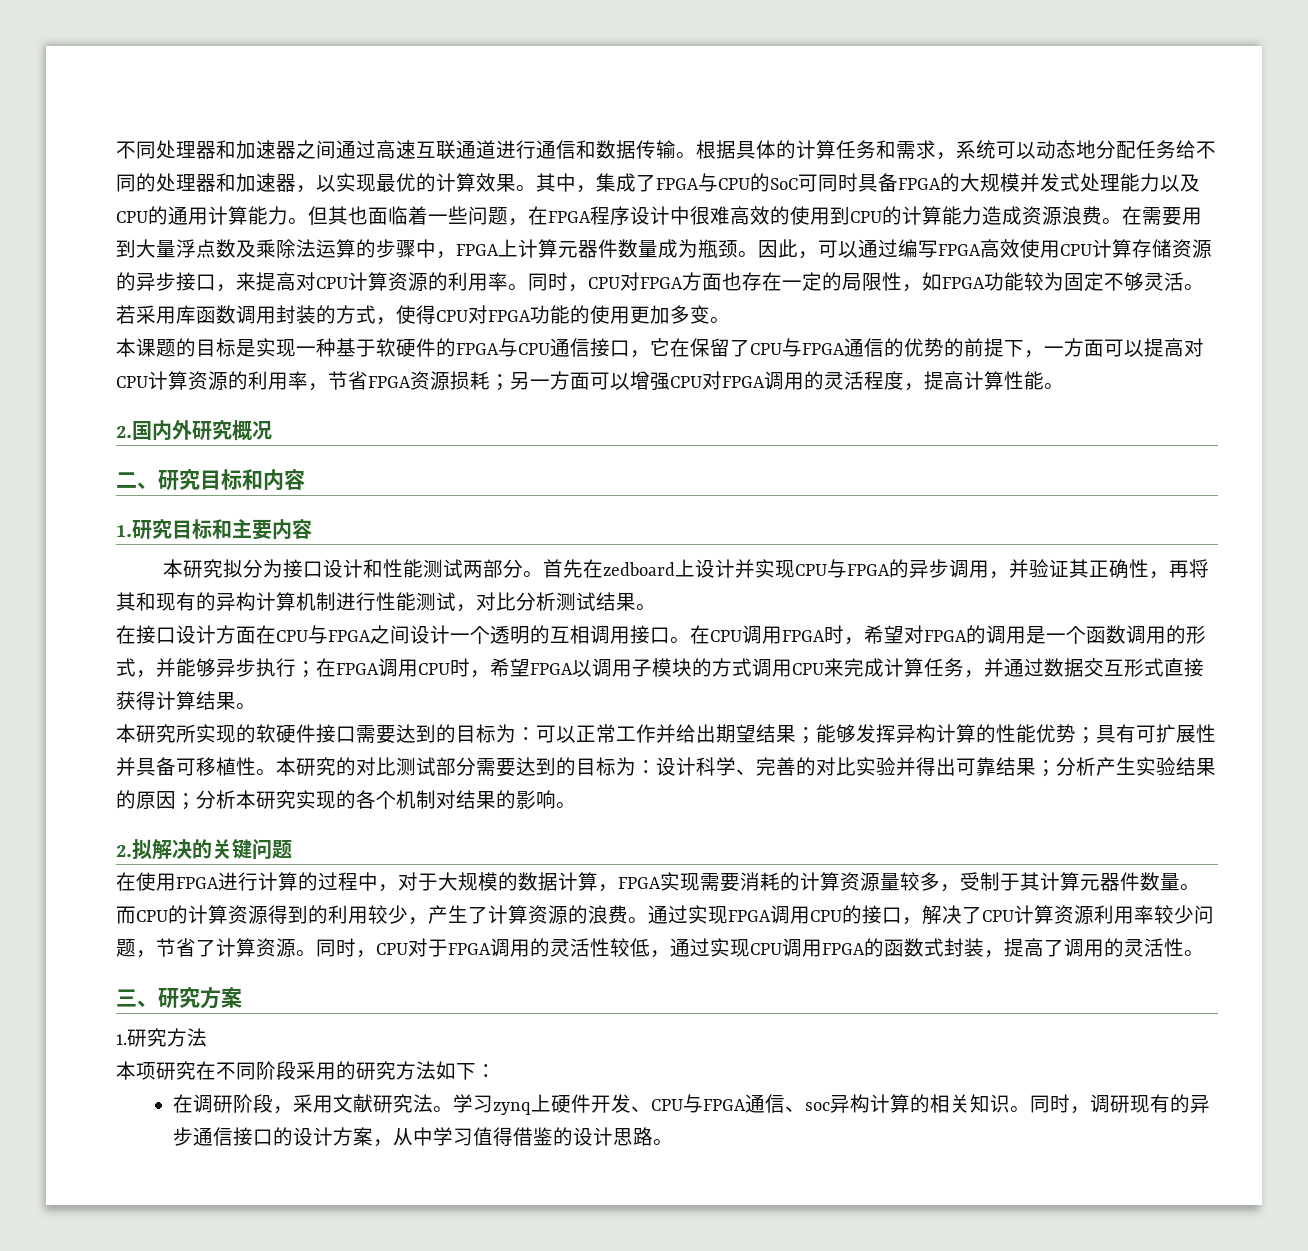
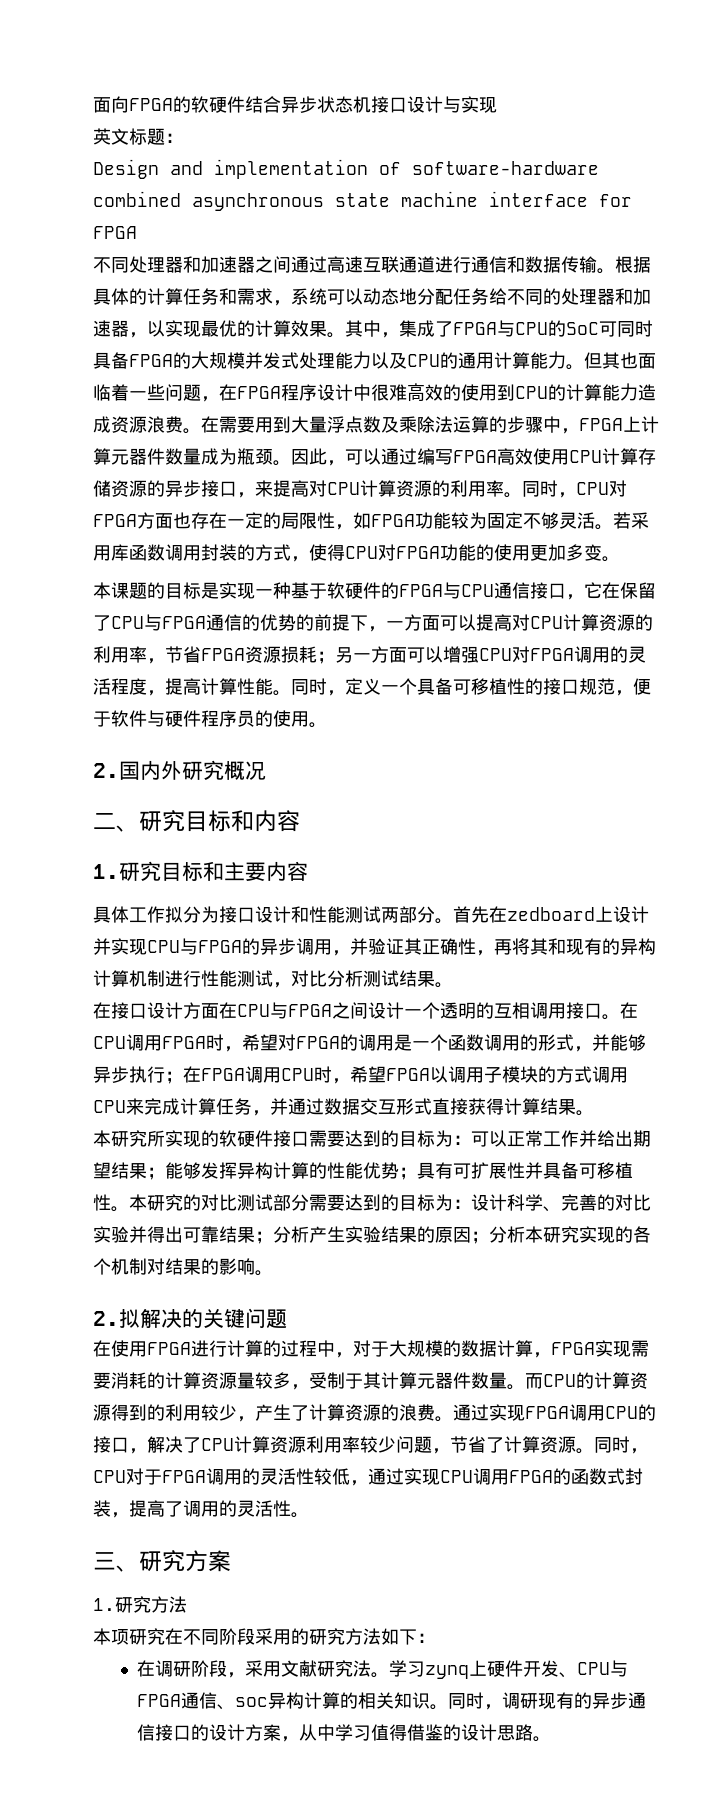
+ 面向FPGA的软硬件结合异步状态机接口设计与实现
+ 英文标题：
+ Design and implementation of software-hardware combined asynchronous state machine interface for FPGA
+ 同时，定义一个具备可移植性的接口规范，便于软件与硬件程序员的使用。
- 本研究拟分为接口设计和性能测试两部分。
+ 具体工作拟分为接口设计和性能测试两部分。

